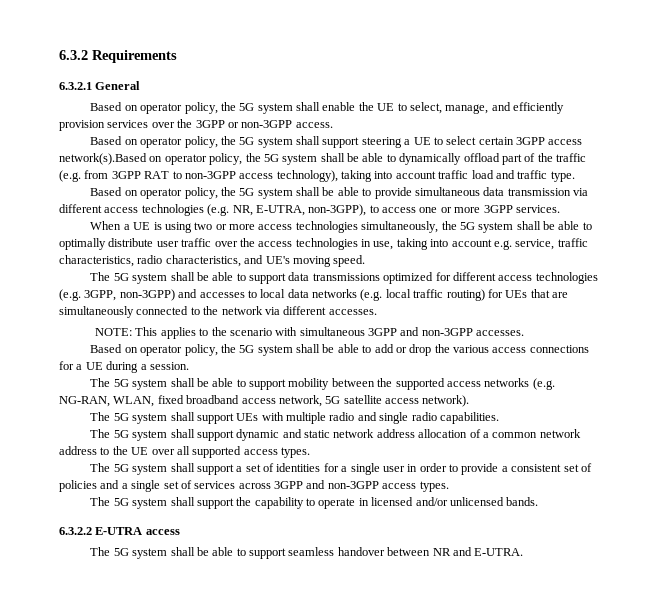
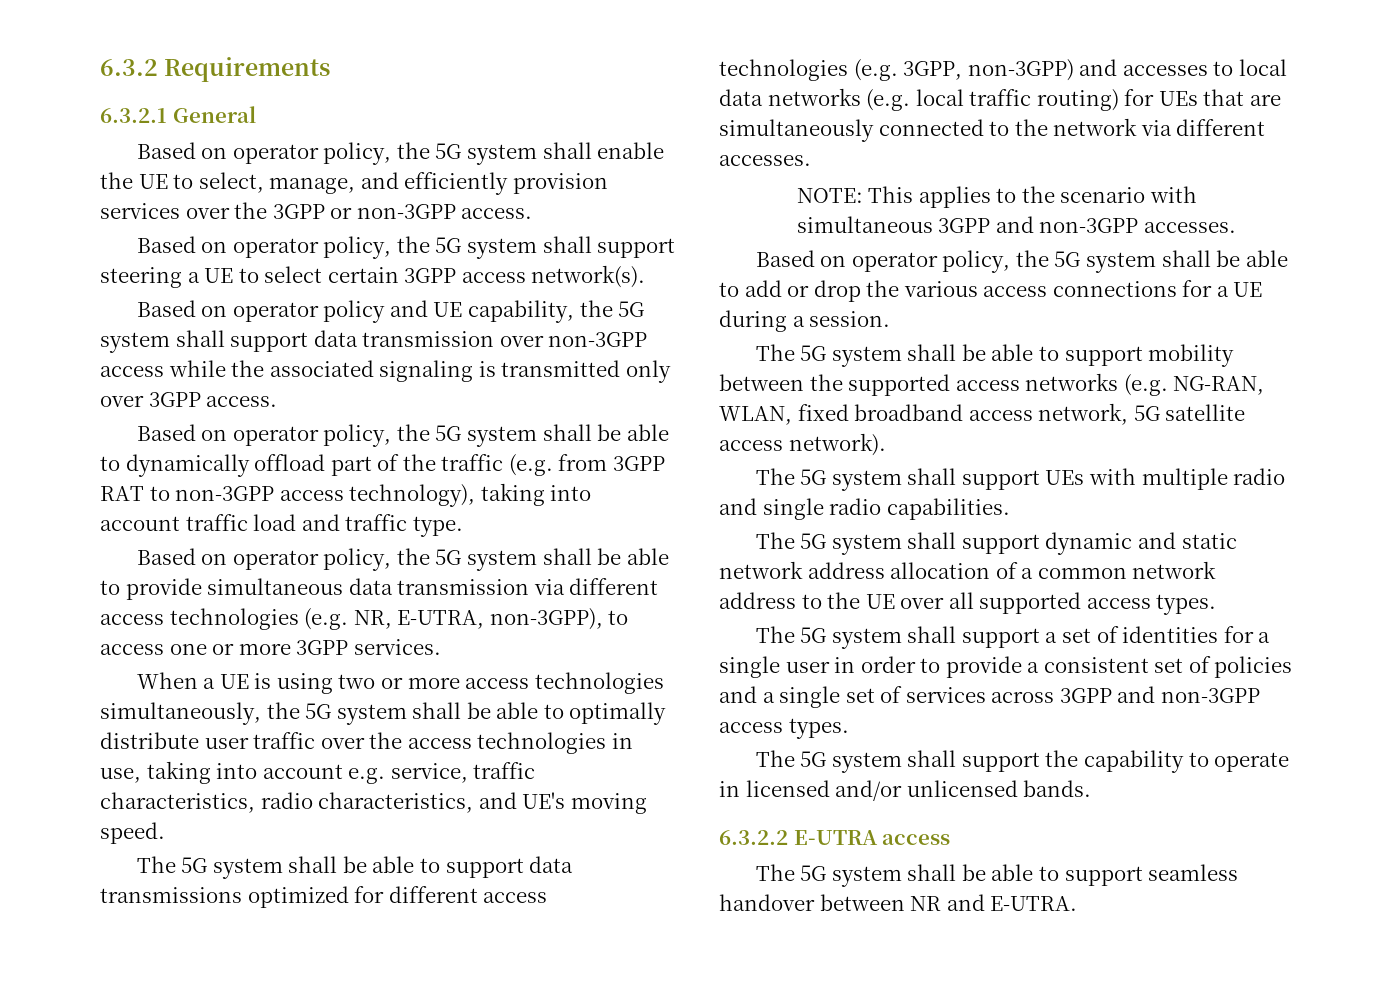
- Based on operator policy, the 5G system shall support steering a UE to select certain 3GPP access network(s).Based on operator policy, the 5G system shall be able to dynamically offload part of the traffic (e.g. from 3GPP RAT to non-3GPP access technology), taking into account traffic load and traffic type.
+ Based on operator policy, the 5G system shall support steering a UE to select certain 3GPP access network(s).
+ Based on operator policy and UE capability, the 5G system shall support data transmission over non-3GPP access while the associated signaling is transmitted only over 3GPP access.
+ Based on operator policy, the 5G system shall be able to dynamically offload part of the traffic (e.g. from 3GPP RAT to non-3GPP access technology), taking into account traffic load and traffic type.

